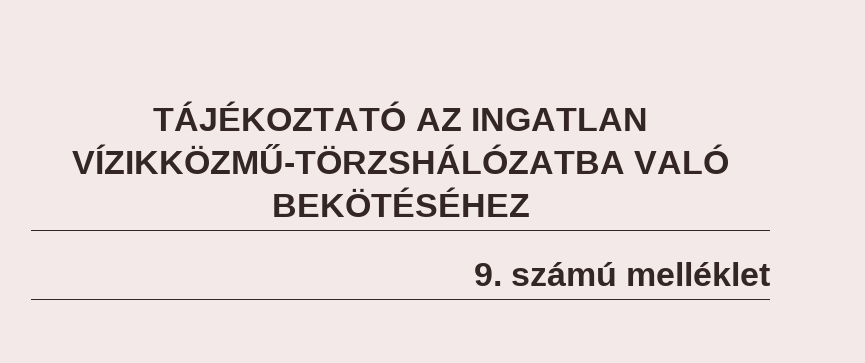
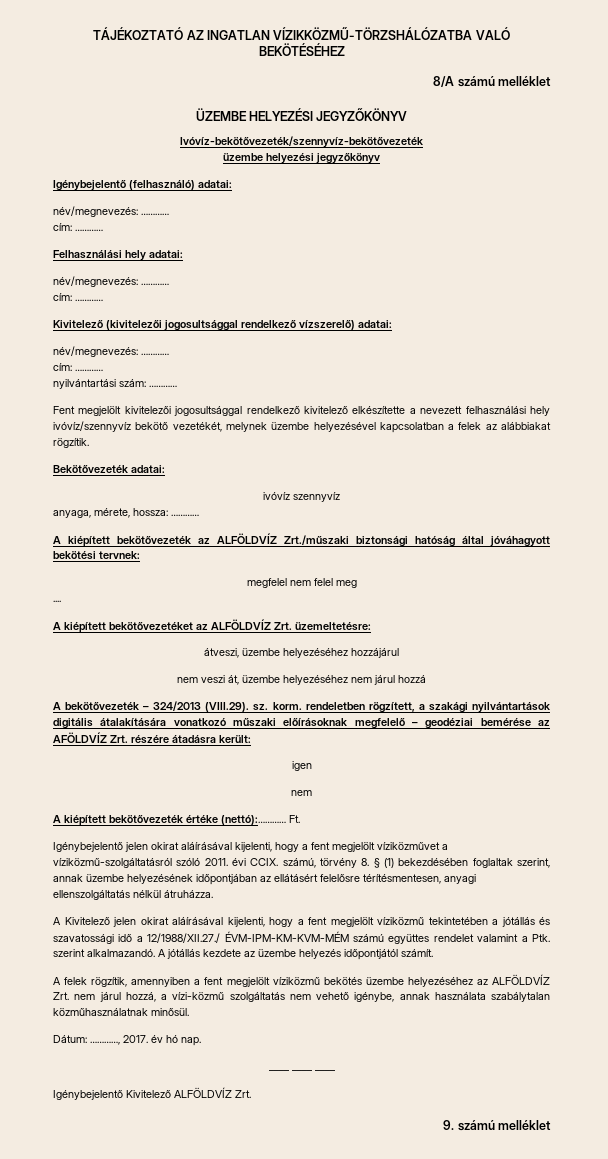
+ 8/A számú melléklet
+ ÜZEMBE HELYEZÉSI JEGYZŐKÖNYV
+ Ivóvíz-bekötővezeték/szennyvíz-bekötővezeték
+ üzembe helyezési jegyzőkönyv
+ Igénybejelentő (felhasználó) adatai:
+ név/megnevezés: …………
+ cím: …………
+ Felhasználási hely adatai:
+ név/megnevezés: …………
+ cím: …………
+ Kivitelező (kivitelezői jogosultsággal rendelkező vízszerelő) adatai:
+ név/megnevezés: …………
+ cím: …………
+ nyilvántartási szám: …………
+ Fent megjelölt kivitelezői jogosultsággal rendelkező kivitelező elkészítette a nevezett felhasználási hely ivóvíz/szennyvíz bekötő vezetékét, melynek üzembe helyezésével kapcsolatban a felek az alábbiakat rögzítik.
+ Bekötővezeték adatai:
+ ivóvíz szennyvíz
+ anyaga, mérete, hossza: …………
+ A kiépített bekötővezeték az ALFÖLDVÍZ Zrt./műszaki biztonsági hatóság által jóváhagyott bekötési tervnek:
+ megfelel nem felel meg
+ ....
+ A kiépített bekötővezetéket az ALFÖLDVÍZ Zrt. üzemeltetésre:
+ átveszi, üzembe helyezéséhez hozzájárul
+ nem veszi át, üzembe helyezéséhez nem járul hozzá
+ A bekötővezeték – 324/2013 (VIII.29). sz. korm. rendeletben rögzített, a szakági nyilvántartások digitális átalakítására vonatkozó műszaki előírásoknak megfelelő – geodéziai bemérése az AFÖLDVÍZ Zrt. részére átadásra került:
+ igen
+ nem
+ A kiépített bekötővezeték értéke (nettó):………… Ft.
+ Igénybejelentő jelen okirat aláírásával kijelenti, hogy a fent megjelölt víziközművet a víziközmű-szolgáltatásról szóló 2011. évi CCIX. számú, törvény 8. § (1) bekezdésében foglaltak szerint, annak üzembe helyezésének időpontjában az ellátásért felelősre térítésmentesen, anyagi ellenszolgáltatás nélkül átruházza.
+ A Kivitelező jelen okirat aláírásával kijelenti, hogy a fent megjelölt víziközmű tekintetében a jótállás és szavatossági idő a 12/1988/XII.27./ ÉVM-IPM-KM-KVM-MÉM számú együttes rendelet valamint a Ptk. szerint alkalmazandó. A jótállás kezdete az üzembe helyezés időpontjától számít.
+ A felek rögzítik, amennyiben a fent megjelölt víziközmű bekötés üzembe helyezéséhez az ALFÖLDVÍZ Zrt. nem járul hozzá, a vízi-közmű szolgáltatás nem vehető igénybe, annak használata szabálytalan közműhasználatnak minősül.
+ Dátum: …………, 2017. év hó nap.
+ ____ ____ ____
+ Igénybejelentő Kivitelező ALFÖLDVÍZ Zrt.

